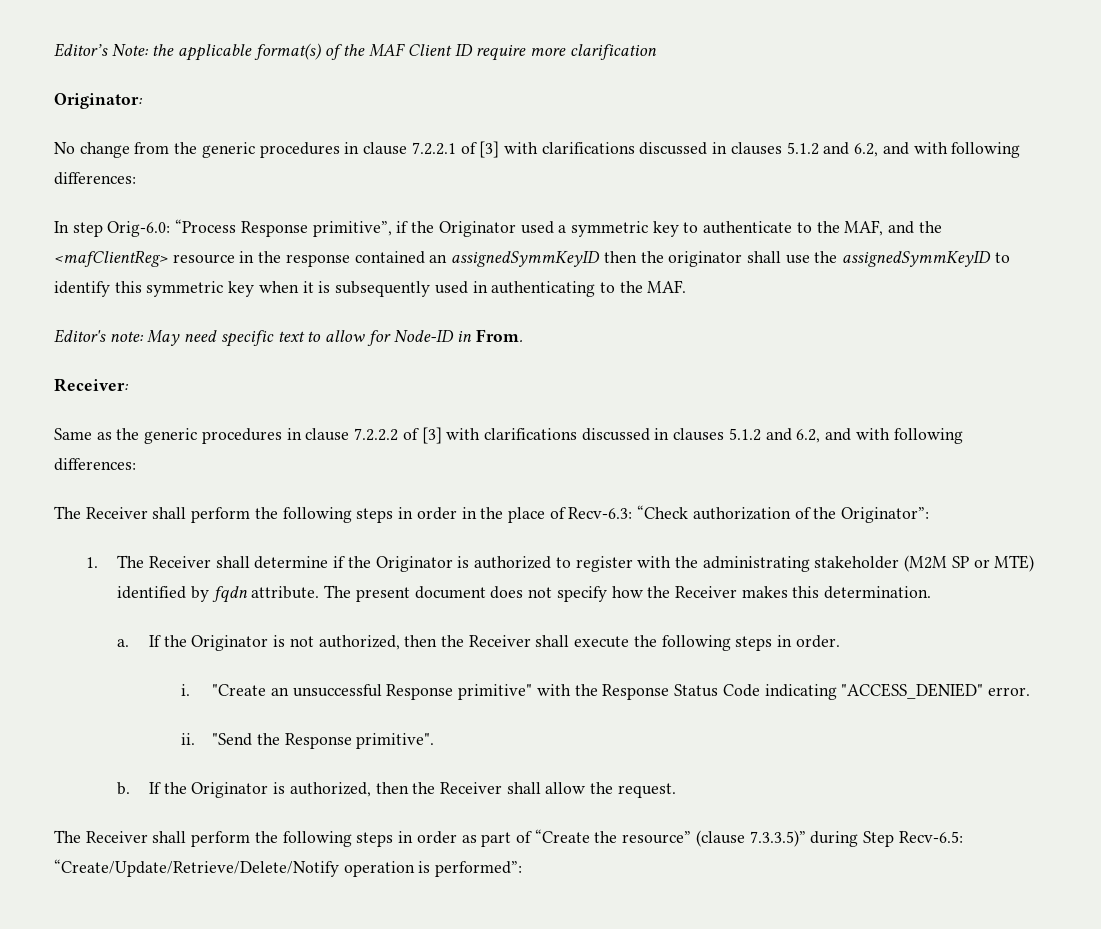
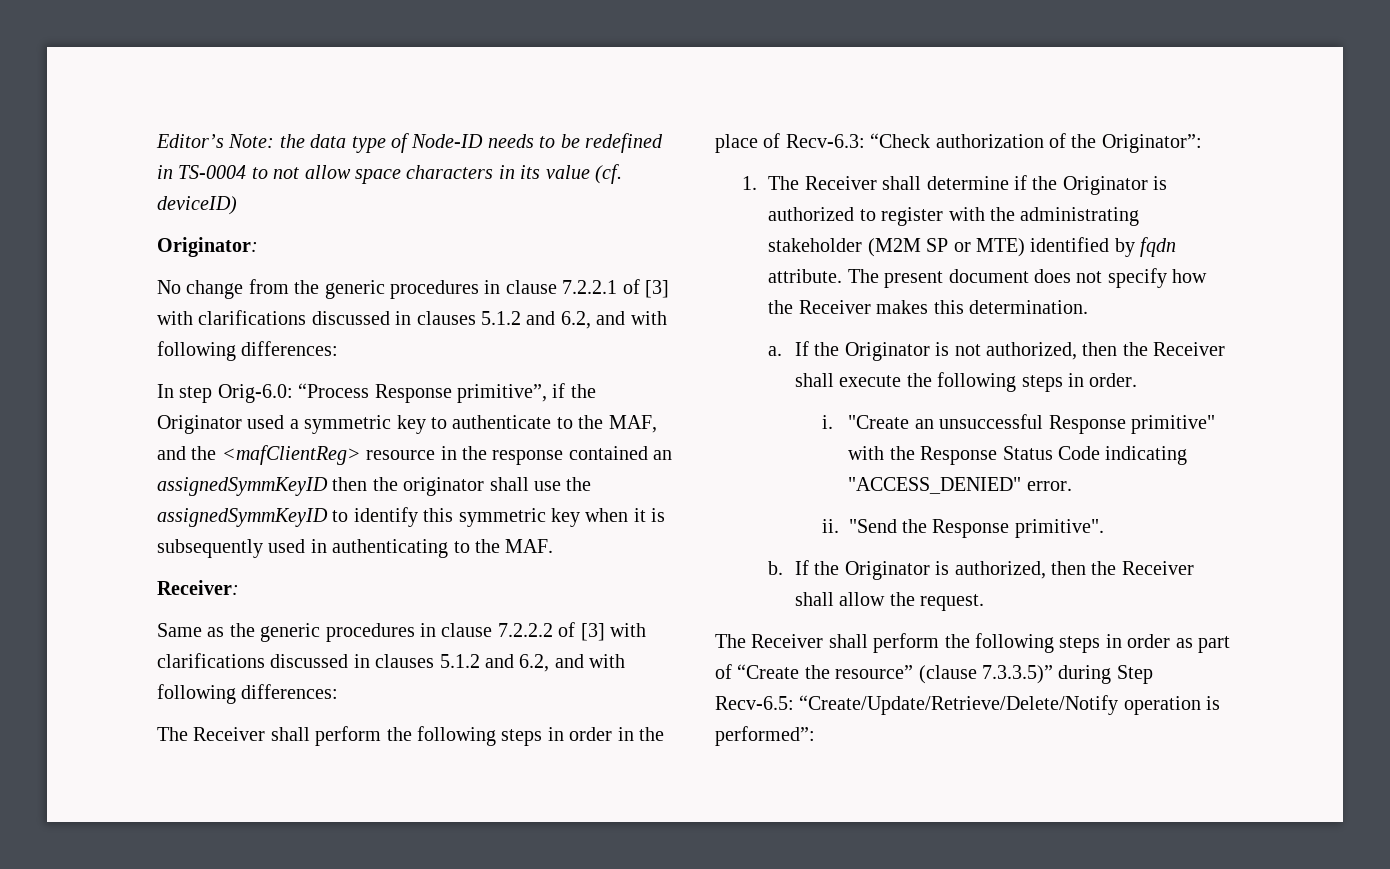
- Editor’s Note: the applicable format(s) of the MAF Client ID require more clarification
+ Editor’s Note: the data type of Node-ID needs to be redefined in TS-0004 to not allow space characters in its value (cf. deviceID)
- Editor's note: May need specific text to allow for Node-ID in From.

